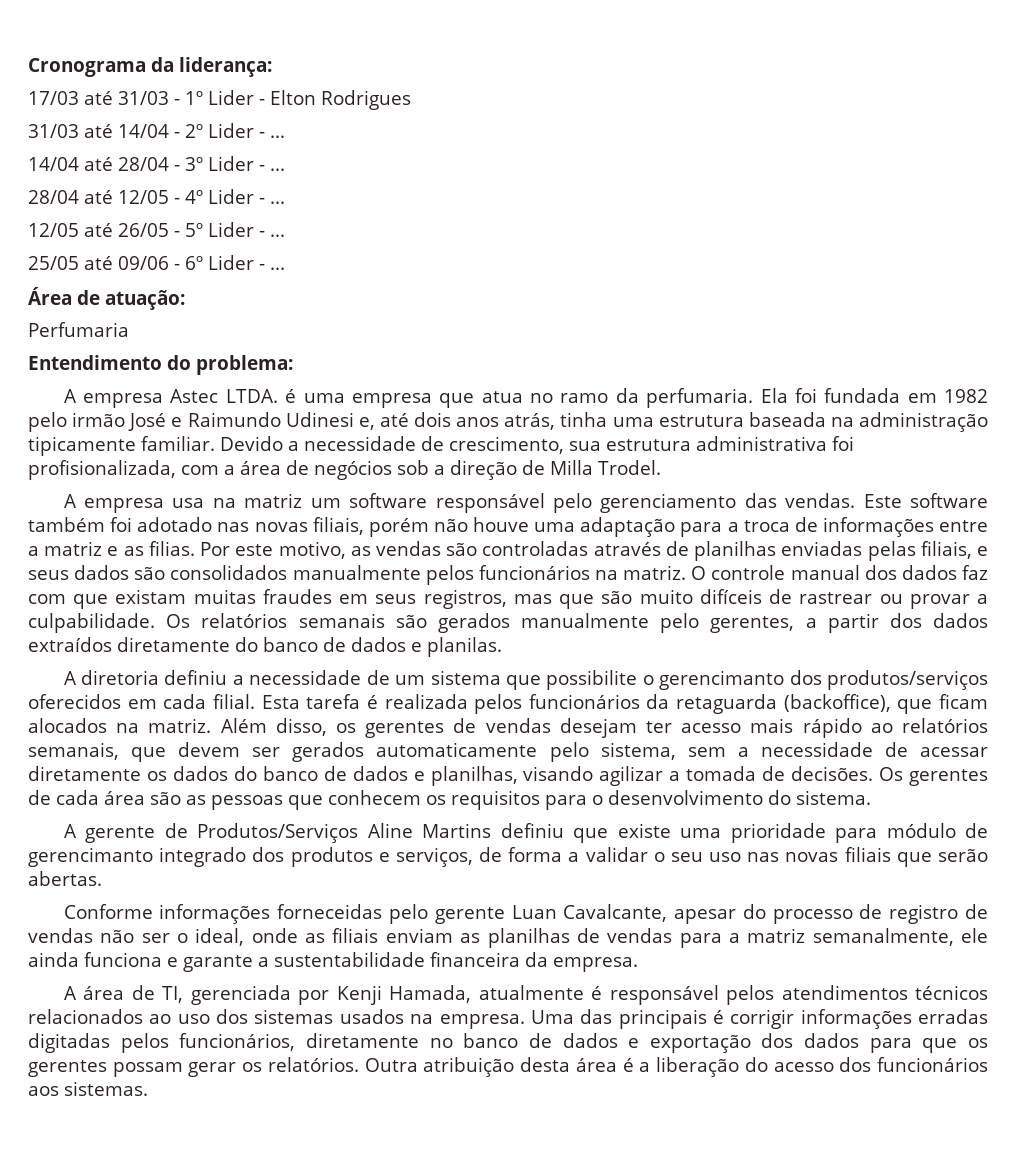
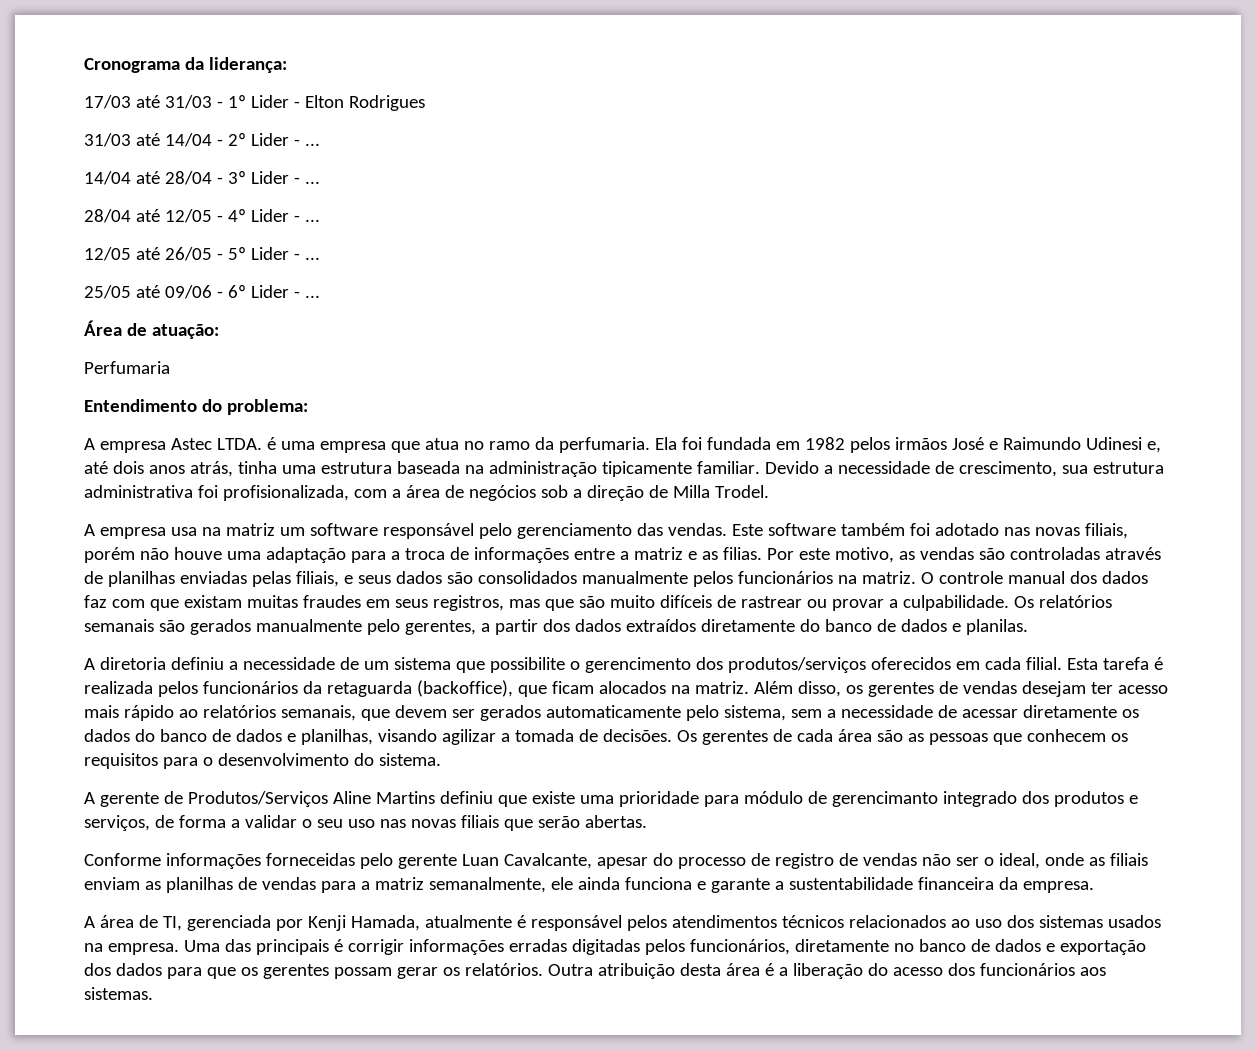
- Ela foi fundada em 1982 pelo irmão José e Raimundo Udinesi e, até dois anos atrás, tinha uma estrutura baseada na administração tipicamente familiar.
+ Ela foi fundada em 1982 pelos irmãos José e Raimundo Udinesi e, até dois anos atrás, tinha uma estrutura baseada na administração tipicamente familiar.
- A diretoria definiu a necessidade de um sistema que possibilite o gerencimanto dos produtos/serviços oferecidos em cada filial.
+ A diretoria definiu a necessidade de um sistema que possibilite o gerencimento dos produtos/serviços oferecidos em cada filial.

